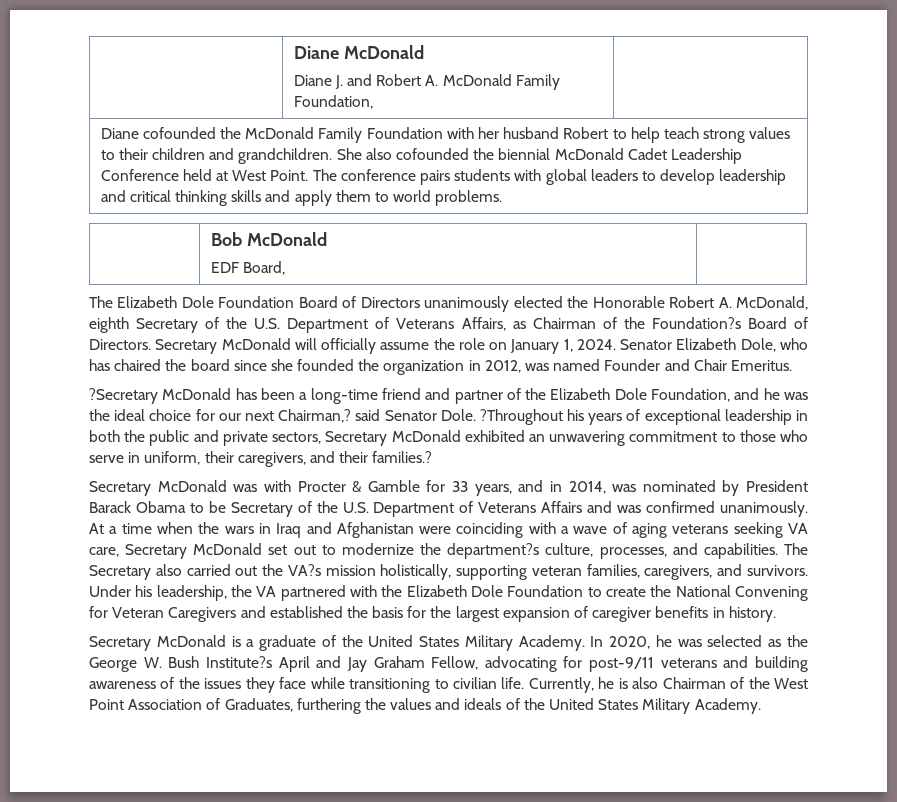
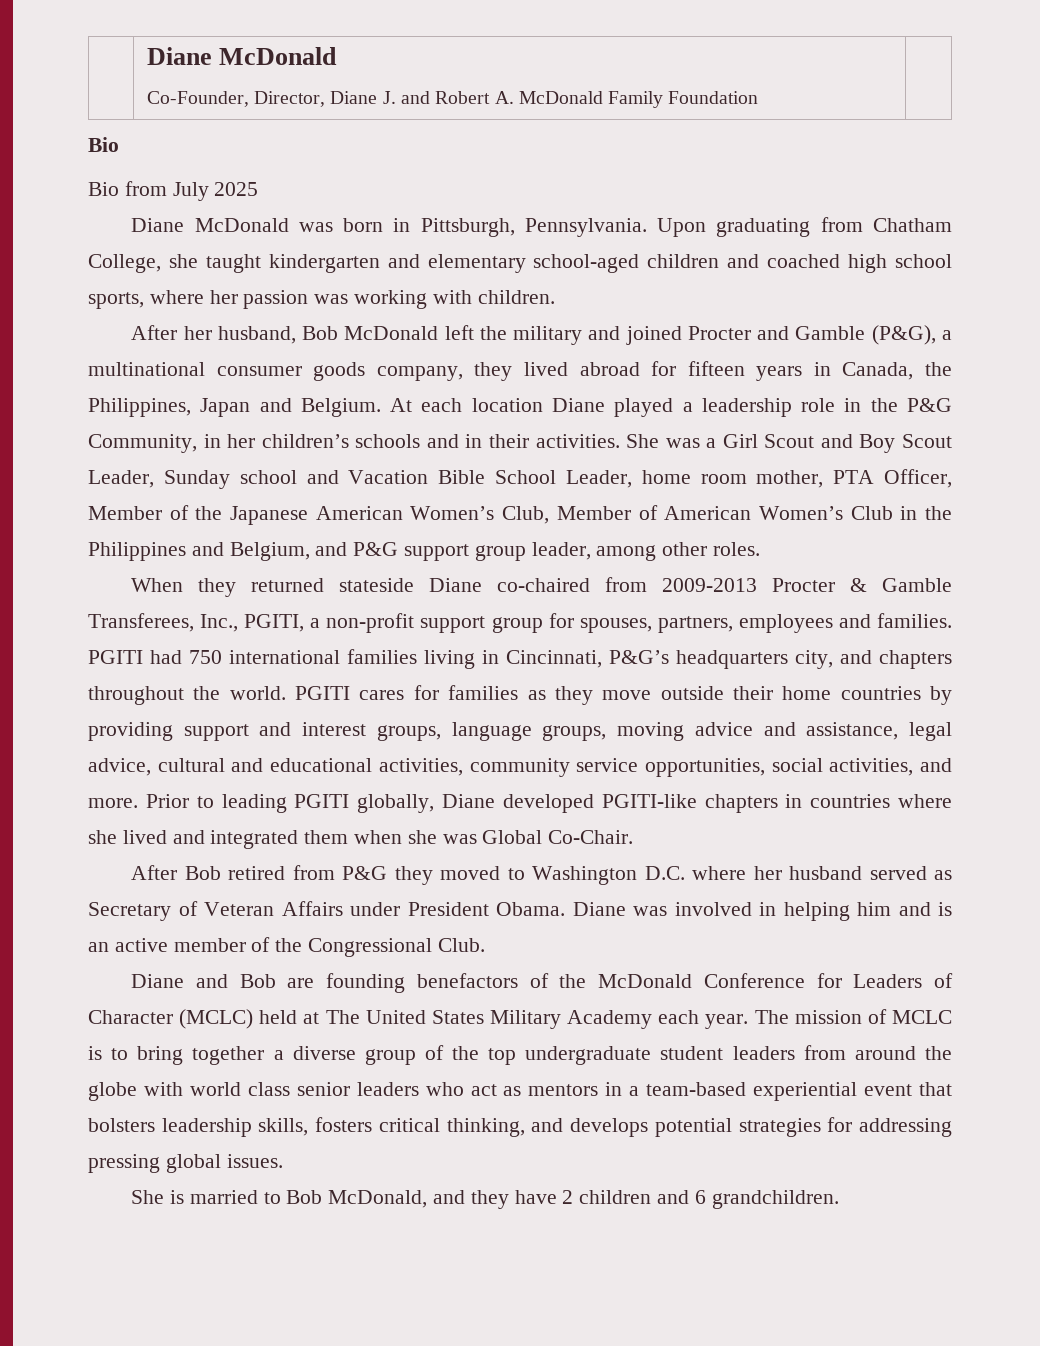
  | Diane McDonald
- Diane J. and Robert A. McDonald Family Foundation, |
- Diane cofounded the McDonald Family Foundation with her husband Robert to help teach strong values to their children and grandchildren. She also cofounded the biennial McDonald Cadet Leadership Conference held at West Point. The conference pairs students with global leaders to develop leadership and critical thinking skills and apply them to world problems.
- | Bob McDonald
- EDF Board, |
- The Elizabeth Dole Foundation Board of Directors unanimously elected the Honorable Robert A. McDonald, eighth Secretary of the U.S. Department of Veterans Affairs, as Chairman of the Foundation?s Board of Directors. Secretary McDonald will officially assume the role on January 1, 2024. Senator Elizabeth Dole, who has chaired the board since she founded the organization in 2012, was named Founder and Chair Emeritus.
- ?Secretary McDonald has been a long-time friend and partner of the Elizabeth Dole Foundation, and he was the ideal choice for our next Chairman,? said Senator Dole. ?Throughout his years of exceptional leadership in both the public and private sectors, Secretary McDonald exhibited an unwavering commitment to those who serve in uniform, their caregivers, and their families.?
- Secretary McDonald was with Procter & Gamble for 33 years, and in 2014, was nominated by President Barack Obama to be Secretary of the U.S. Department of Veterans Affairs and was confirmed unanimously. At a time when the wars in Iraq and Afghanistan were coinciding with a wave of aging veterans seeking VA care, Secretary McDonald set out to modernize the department?s culture, processes, and capabilities. The Secretary also carried out the VA?s mission holistically, supporting veteran families, caregivers, and survivors. Under his leadership, the VA partnered with the Elizabeth Dole Foundation to create the National Convening for Veteran Caregivers and established the basis for the largest expansion of caregiver benefits in history.
- Secretary McDonald is a graduate of the United States Military Academy. In 2020, he was selected as the George W. Bush Institute?s April and Jay Graham Fellow, advocating for post-9/11 veterans and building awareness of the issues they face while transitioning to civilian life. Currently, he is also Chairman of the West Point Association of Graduates, furthering the values and ideals of the United States Military Academy.
+ Co-Founder, Director, Diane J. and Robert A. McDonald Family Foundation |
+ Bio
+ Bio from July 2025
+ Diane McDonald was born in Pittsburgh, Pennsylvania. Upon graduating from Chatham College, she taught kindergarten and elementary school-aged children and coached high school sports, where her passion was working with children.
+ After her husband, Bob McDonald left the military and joined Procter and Gamble (P&G), a multinational consumer goods company, they lived abroad for fifteen years in Canada, the Philippines, Japan and Belgium. At each location Diane played a leadership role in the P&G Community, in her children’s schools and in their activities. She was a Girl Scout and Boy Scout Leader, Sunday school and Vacation Bible School Leader, home room mother, PTA Officer, Member of the Japanese American Women’s Club, Member of American Women’s Club in the Philippines and Belgium, and P&G support group leader, among other roles.
+ When they returned stateside Diane co-chaired from 2009-2013 Procter & Gamble Transferees, Inc., PGITI, a non-profit support group for spouses, partners, employees and families. PGITI had 750 international families living in Cincinnati, P&G’s headquarters city, and chapters throughout the world. PGITI cares for families as they move outside their home countries by providing support and interest groups, language groups, moving advice and assistance, legal advice, cultural and educational activities, community service opportunities, social activities, and more. Prior to leading PGITI globally, Diane developed PGITI-like chapters in countries where she lived and integrated them when she was Global Co-Chair.
+ After Bob retired from P&G they moved to Washington D.C. where her husband served as Secretary of Veteran Affairs under President Obama. Diane was involved in helping him and is an active member of the Congressional Club.
+ Diane and Bob are founding benefactors of the McDonald Conference for Leaders of Character (MCLC) held at The United States Military Academy each year. The mission of MCLC is to bring together a diverse group of the top undergraduate student leaders from around the globe with world class senior leaders who act as mentors in a team-based experiential event that bolsters leadership skills, fosters critical thinking, and develops potential strategies for addressing pressing global issues.
+ She is married to Bob McDonald, and they have 2 children and 6 grandchildren.

